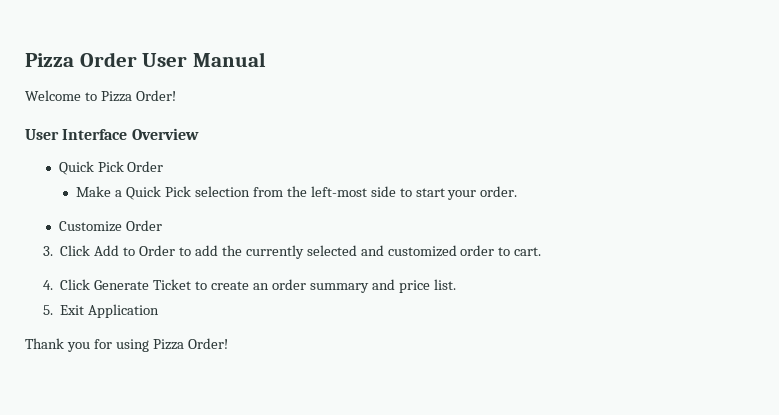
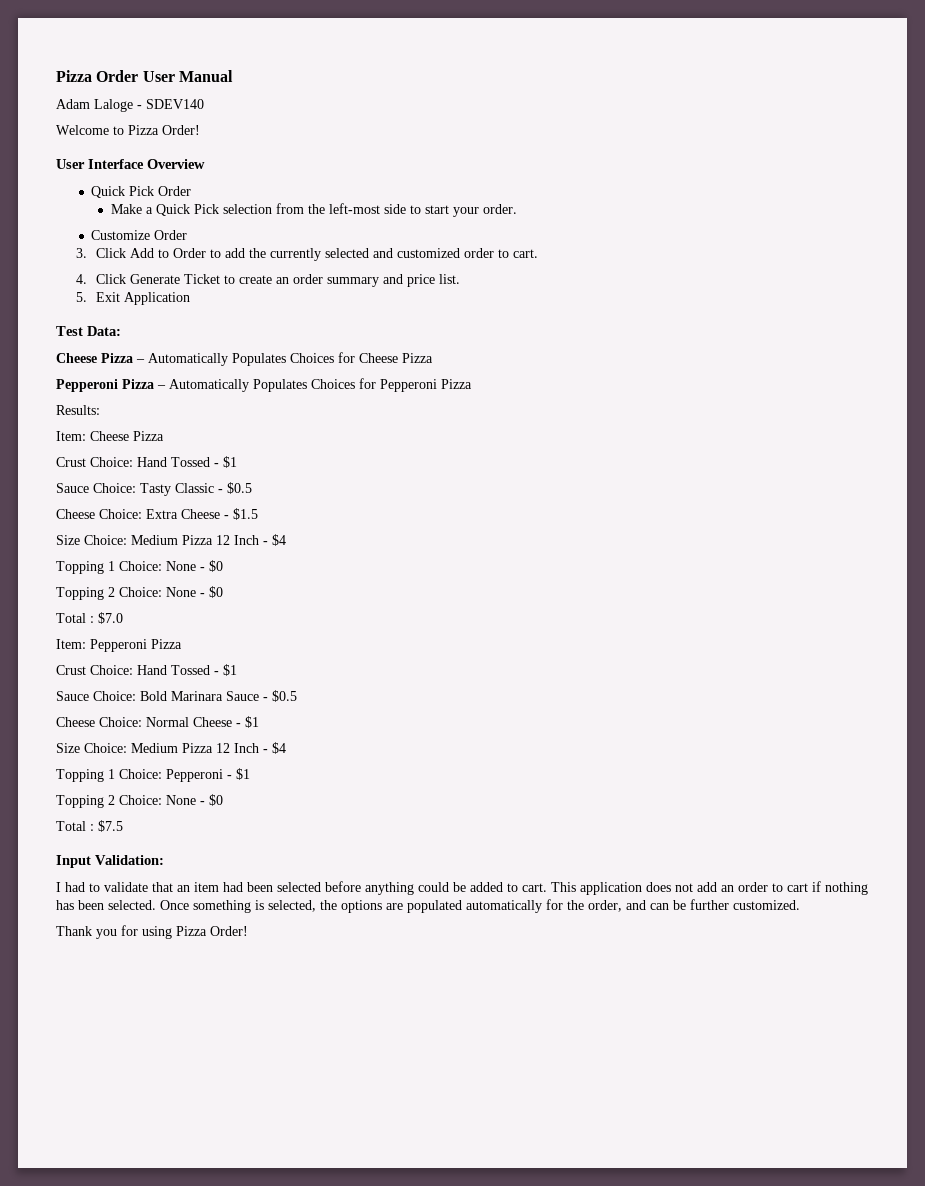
+ Adam Laloge - SDEV140
+ Test Data:
+ Cheese Pizza – Automatically Populates Choices for Cheese Pizza
+ Pepperoni Pizza – Automatically Populates Choices for Pepperoni Pizza
+ Results:
+ Item: Cheese Pizza
+ Crust Choice: Hand Tossed - $1
+ Sauce Choice: Tasty Classic - $0.5
+ Cheese Choice: Extra Cheese - $1.5
+ Size Choice: Medium Pizza 12 Inch - $4
+ Topping 1 Choice: None - $0
+ Topping 2 Choice: None - $0
+ Total : $7.0
+ Item: Pepperoni Pizza
+ Crust Choice: Hand Tossed - $1
+ Sauce Choice: Bold Marinara Sauce - $0.5
+ Cheese Choice: Normal Cheese - $1
+ Size Choice: Medium Pizza 12 Inch - $4
+ Topping 1 Choice: Pepperoni - $1
+ Topping 2 Choice: None - $0
+ Total : $7.5
+ Input Validation:
+ I had to validate that an item had been selected before anything could be added to cart. This application does not add an order to cart if nothing has been selected. Once something is selected, the options are populated automatically for the order, and can be further customized.

